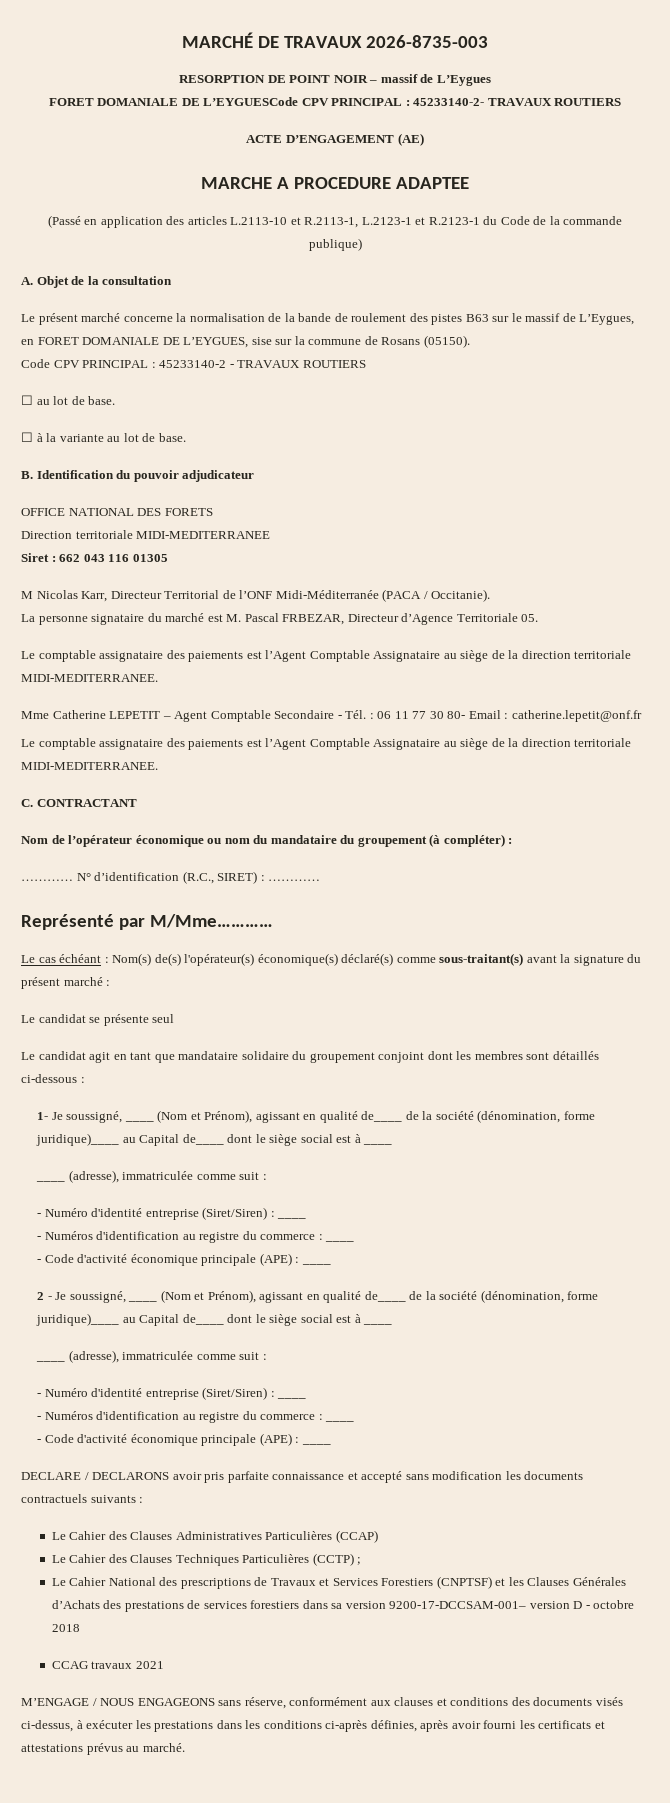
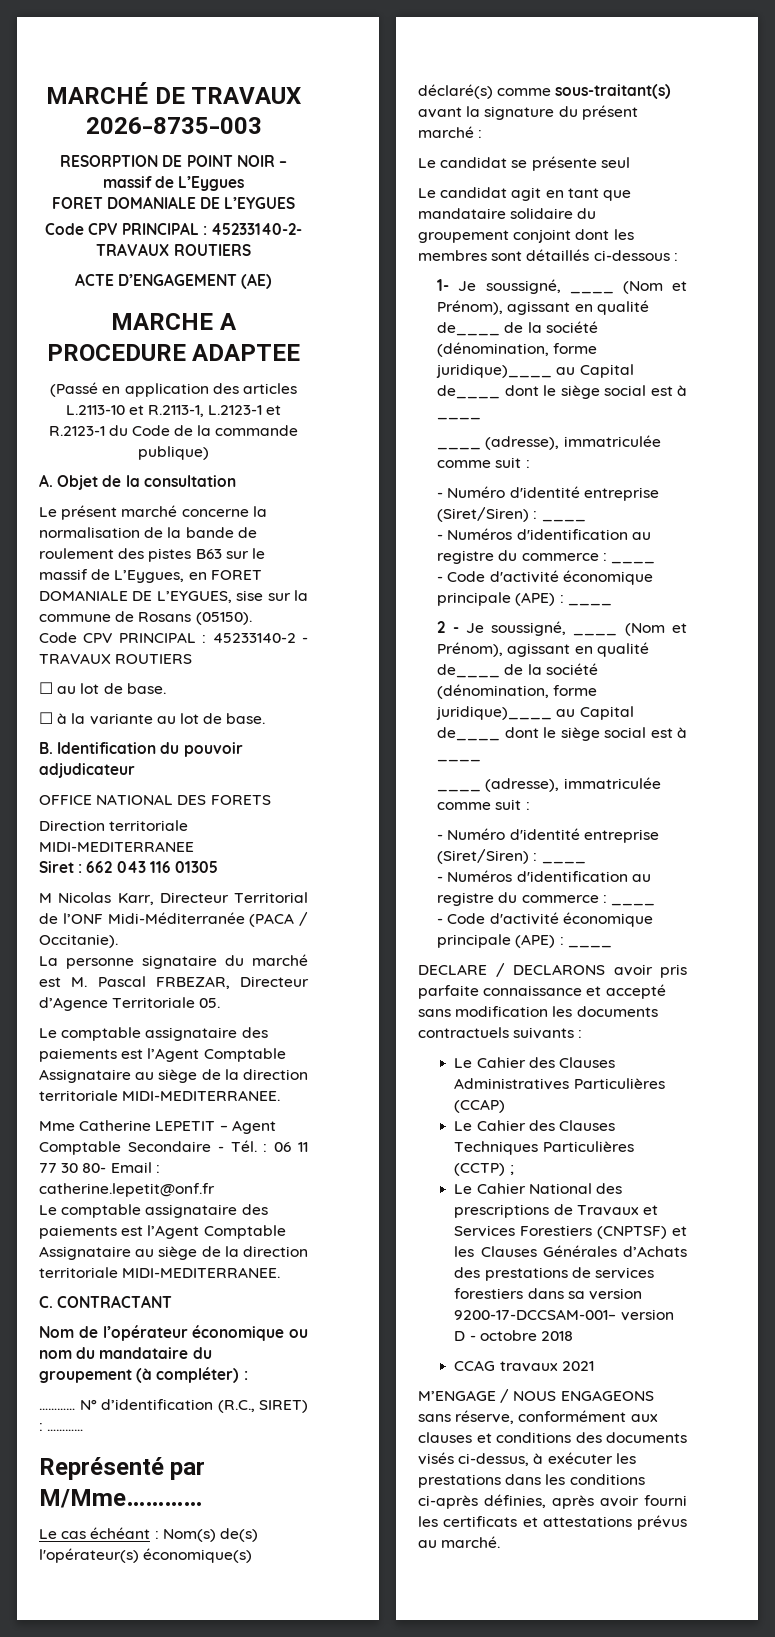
- FORET DOMANIALE DE L’EYGUESCode CPV PRINCIPAL : 45233140-2- TRAVAUX ROUTIERS
+ FORET DOMANIALE DE L’EYGUES
+ Code CPV PRINCIPAL : 45233140-2- TRAVAUX ROUTIERS

